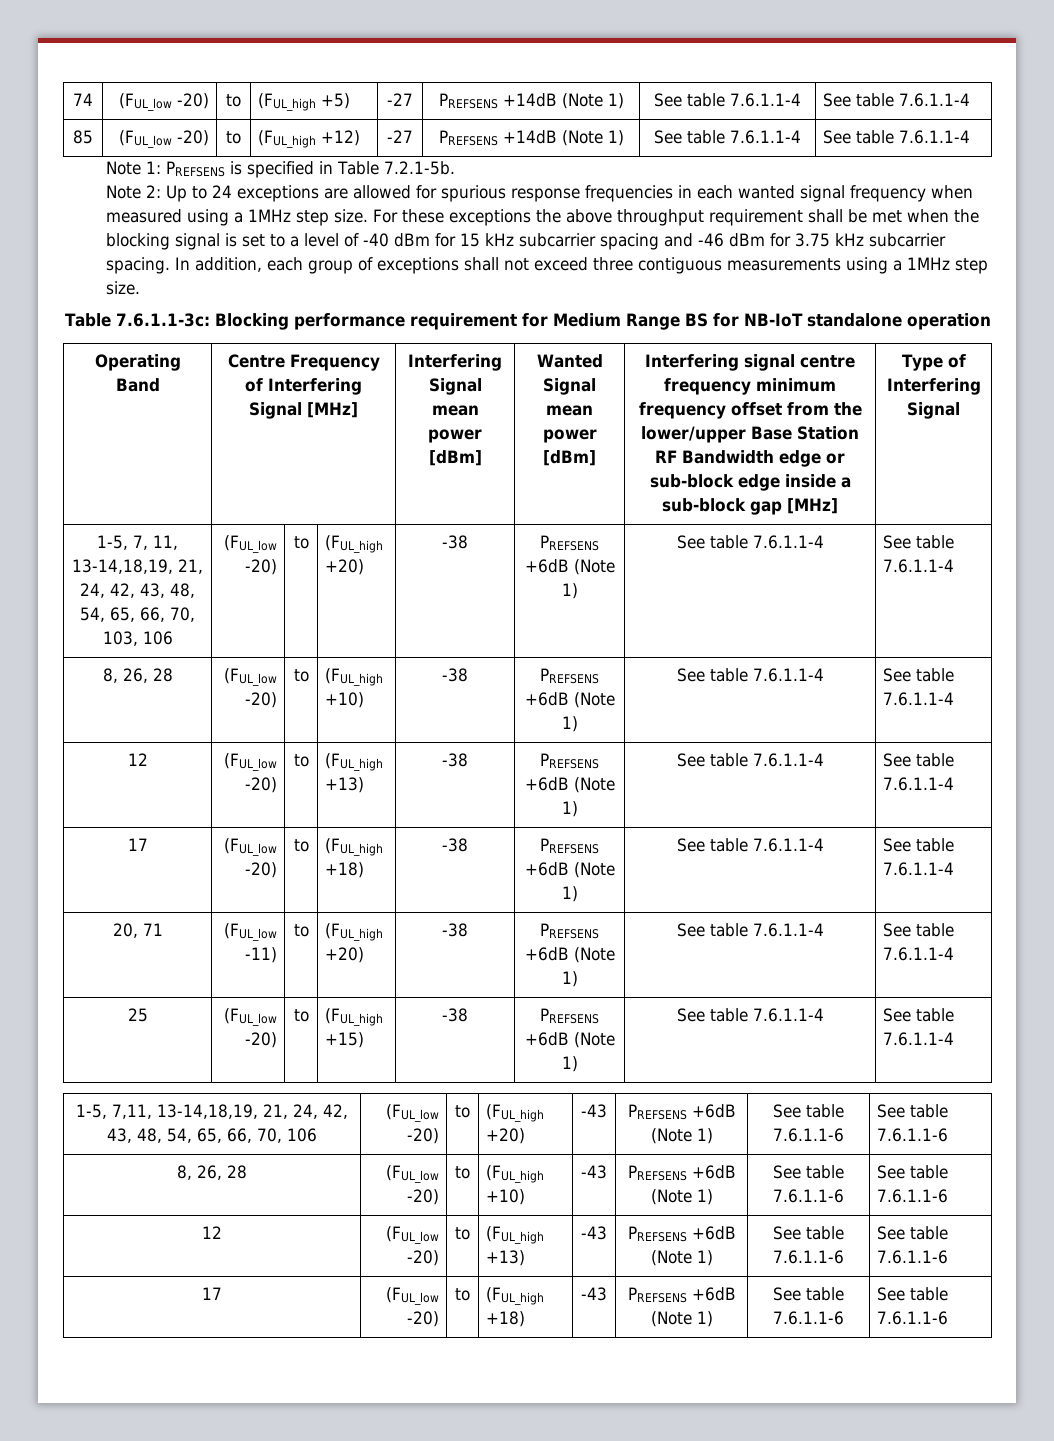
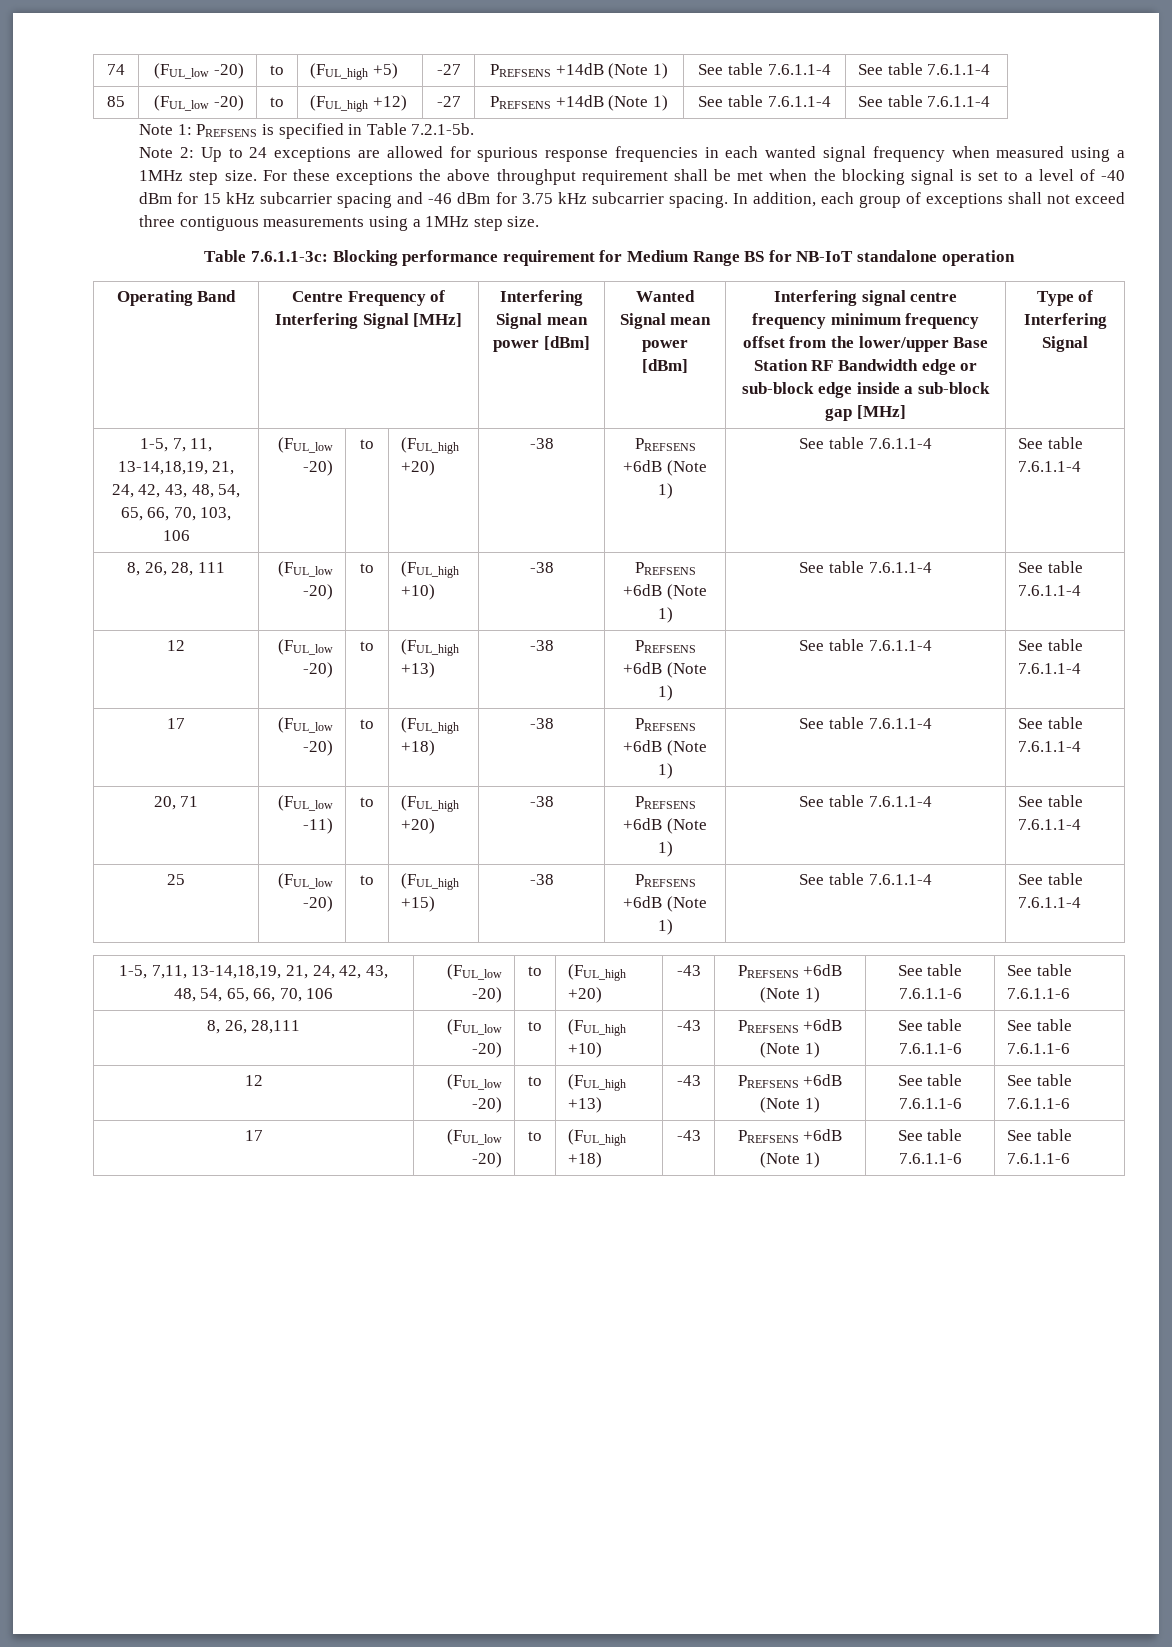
- 8, 26, 28 | (FUL_low -20) | to | (FUL_high +10) | -38 | PREFSENS +6dB (Note 1) | See table 7.6.1.1-4 | See table 7.6.1.1-4
+ 8, 26, 28, 111 | (FUL_low -20) | to | (FUL_high +10) | -38 | PREFSENS +6dB (Note 1) | See table 7.6.1.1-4 | See table 7.6.1.1-4
- 8, 26, 28 | (FUL_low -20) | to | (FUL_high +10) | -43 | PREFSENS +6dB (Note 1) | See table 7.6.1.1-6 | See table 7.6.1.1-6
+ 8, 26, 28,111 | (FUL_low -20) | to | (FUL_high +10) | -43 | PREFSENS +6dB (Note 1) | See table 7.6.1.1-6 | See table 7.6.1.1-6

